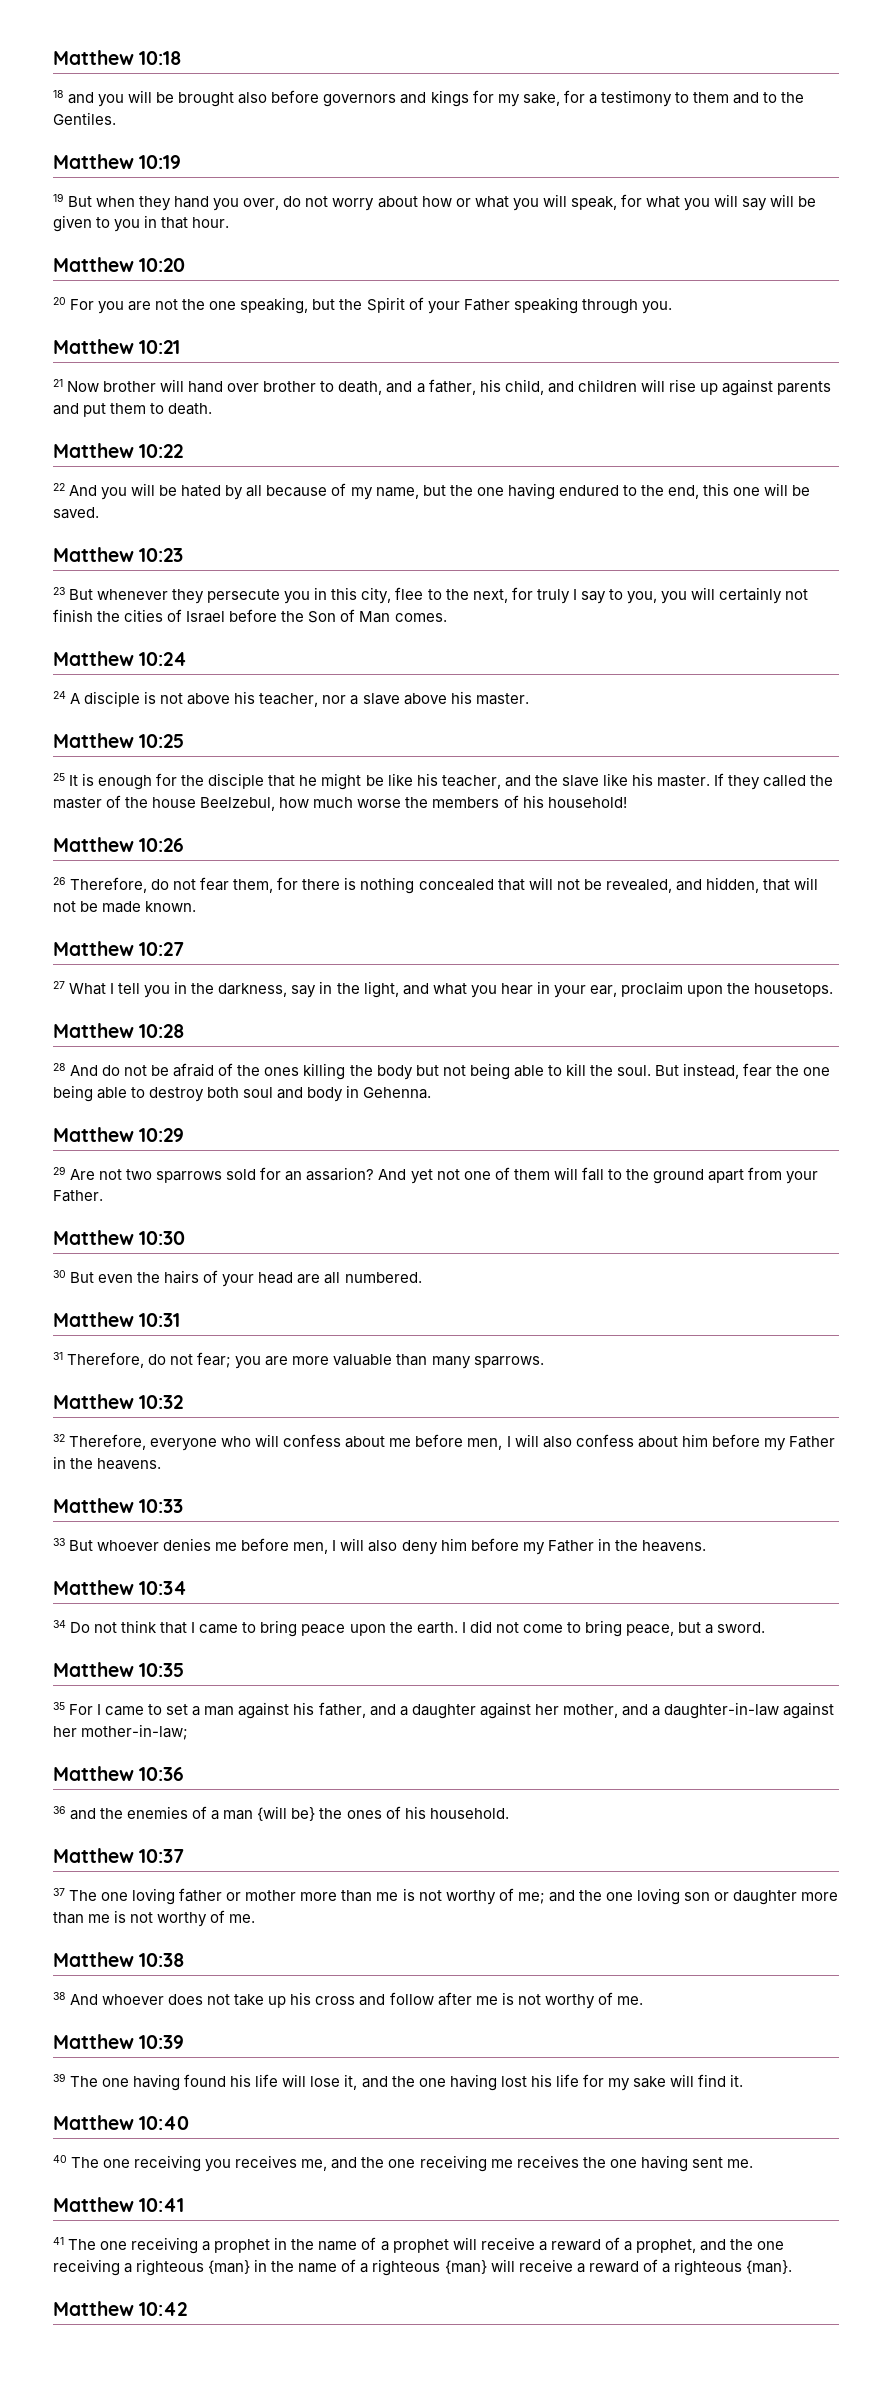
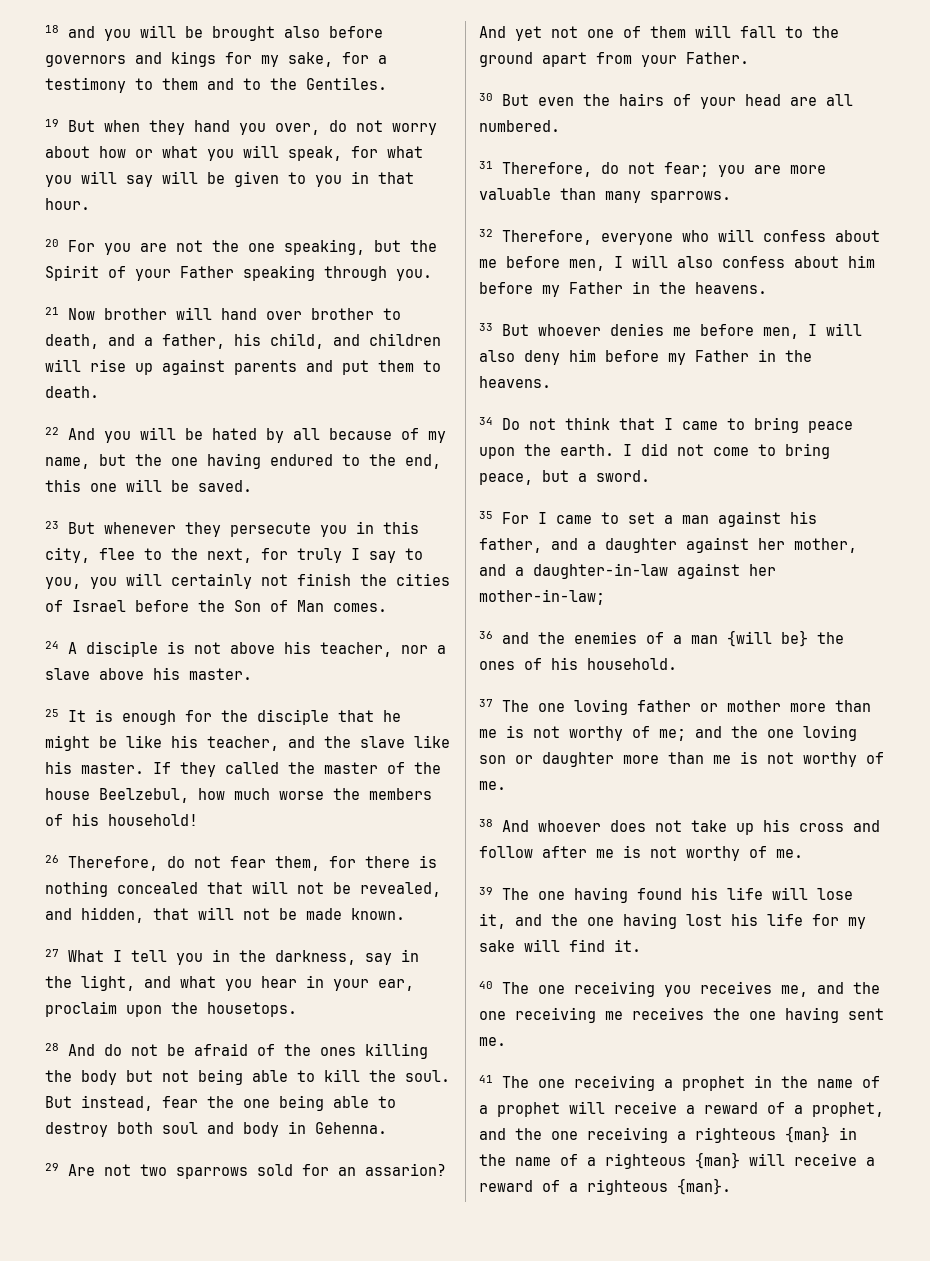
- Matthew 10:18
- Matthew 10:19
- Matthew 10:20
- Matthew 10:21
- Matthew 10:22
- Matthew 10:23
- Matthew 10:24
- Matthew 10:25
- Matthew 10:26
- Matthew 10:27
- Matthew 10:28
- Matthew 10:29
- Matthew 10:30
- Matthew 10:31
- Matthew 10:32
- Matthew 10:33
- Matthew 10:34
- Matthew 10:35
- Matthew 10:36
- Matthew 10:37
- Matthew 10:38
- Matthew 10:39
- Matthew 10:40
- Matthew 10:41
- Matthew 10:42

